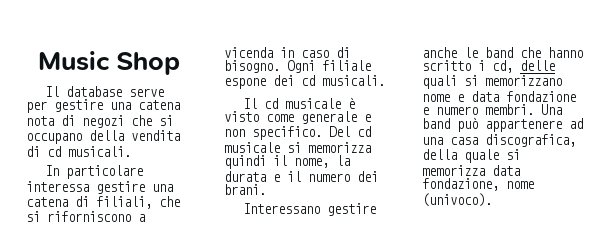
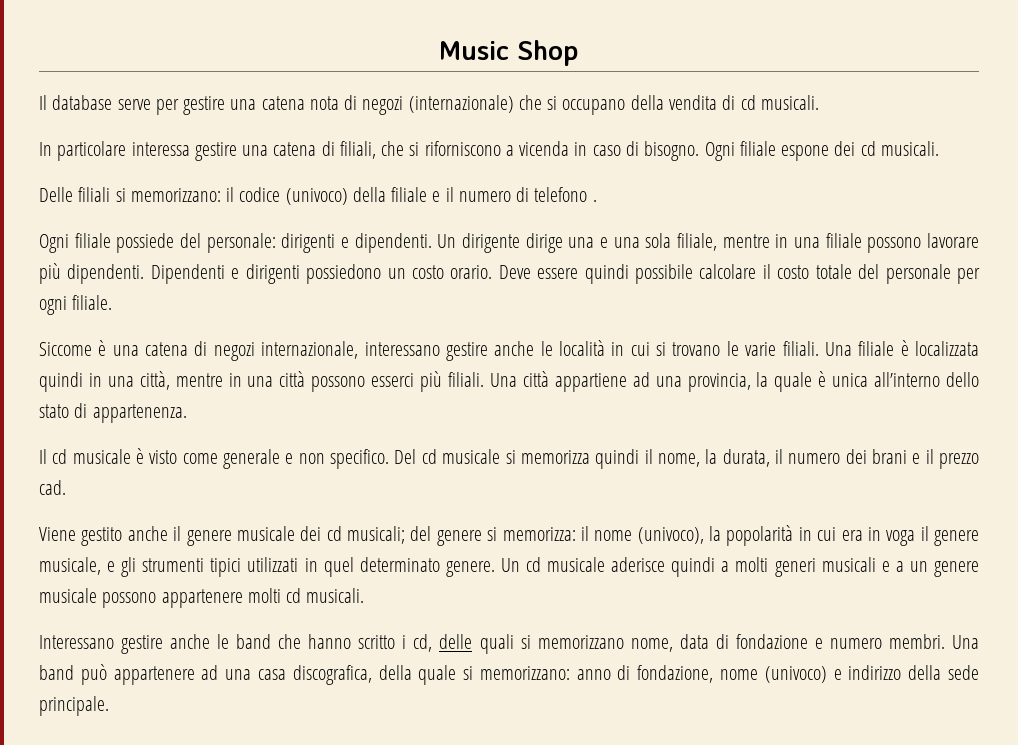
- Il database serve per gestire una catena nota di negozi che si occupano della vendita di cd musicali.
+ Il database serve per gestire una catena nota di negozi (internazionale) che si occupano della vendita di cd musicali.
+ Delle filiali si memorizzano: il codice (univoco) della filiale e il numero di telefono .
+ Ogni filiale possiede del personale: dirigenti e dipendenti. Un dirigente dirige una e una sola filiale, mentre in una filiale possono lavorare più dipendenti. Dipendenti e dirigenti possiedono un costo orario. Deve essere quindi possibile calcolare il costo totale del personale per ogni filiale.
+ Siccome è una catena di negozi internazionale, interessano gestire anche le località in cui si trovano le varie filiali. Una filiale è localizzata quindi in una città, mentre in una città possono esserci più filiali. Una città appartiene ad una provincia, la quale è unica all’interno dello stato di appartenenza.
- Del cd musicale si memorizza quindi il nome, la durata e il numero dei brani.
+ Del cd musicale si memorizza quindi il nome, la durata, il numero dei brani e il prezzo cad.
+ Viene gestito anche il genere musicale dei cd musicali; del genere si memorizza: il nome (univoco), la popolarità in cui era in voga il genere musicale, e gli strumenti tipici utilizzati in quel determinato genere. Un cd musicale aderisce quindi a molti generi musicali e a un genere musicale possono appartenere molti cd musicali.
- Interessano gestire anche le band che hanno scritto i cd, delle quali si memorizzano nome e data fondazione e numero membri.
+ Interessano gestire anche le band che hanno scritto i cd, delle quali si memorizzano nome, data di fondazione e numero membri.
- Una band può appartenere ad una casa discografica, della quale si memorizza data fondazione, nome (univoco).
+ Una band può appartenere ad una casa discografica, della quale si memorizzano: anno di fondazione, nome (univoco) e indirizzo della sede principale.

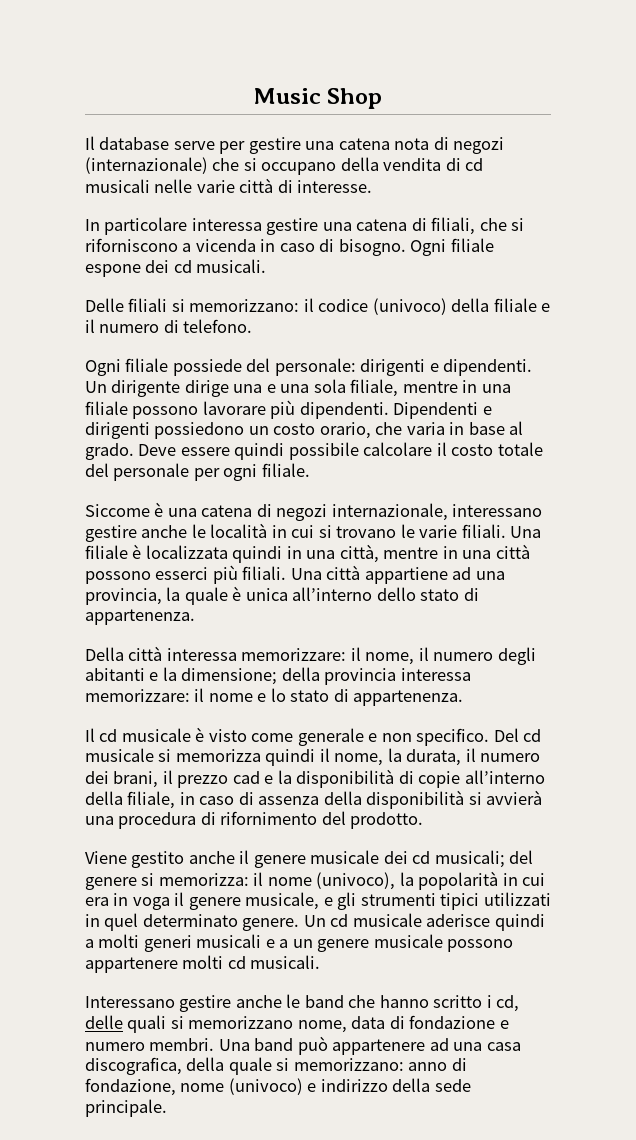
- Il database serve per gestire una catena nota di negozi (internazionale) che si occupano della vendita di cd musicali.
+ Il database serve per gestire una catena nota di negozi (internazionale) che si occupano della vendita di cd musicali nelle varie città di interesse.
- Delle filiali si memorizzano: il codice (univoco) della filiale e il numero di telefono .
+ Delle filiali si memorizzano: il codice (univoco) della filiale e il numero di telefono.
- Dipendenti e dirigenti possiedono un costo orario.
+ Dipendenti e dirigenti possiedono un costo orario, che varia in base al grado.
+ Della città interessa memorizzare: il nome, il numero degli abitanti e la dimensione; della provincia interessa memorizzare: il nome e lo stato di appartenenza.
- Del cd musicale si memorizza quindi il nome, la durata, il numero dei brani e il prezzo cad.
+ Del cd musicale si memorizza quindi il nome, la durata, il numero dei brani, il prezzo cad e la disponibilità di copie all’interno della filiale, in caso di assenza della disponibilità si avvierà una procedura di rifornimento del prodotto.

